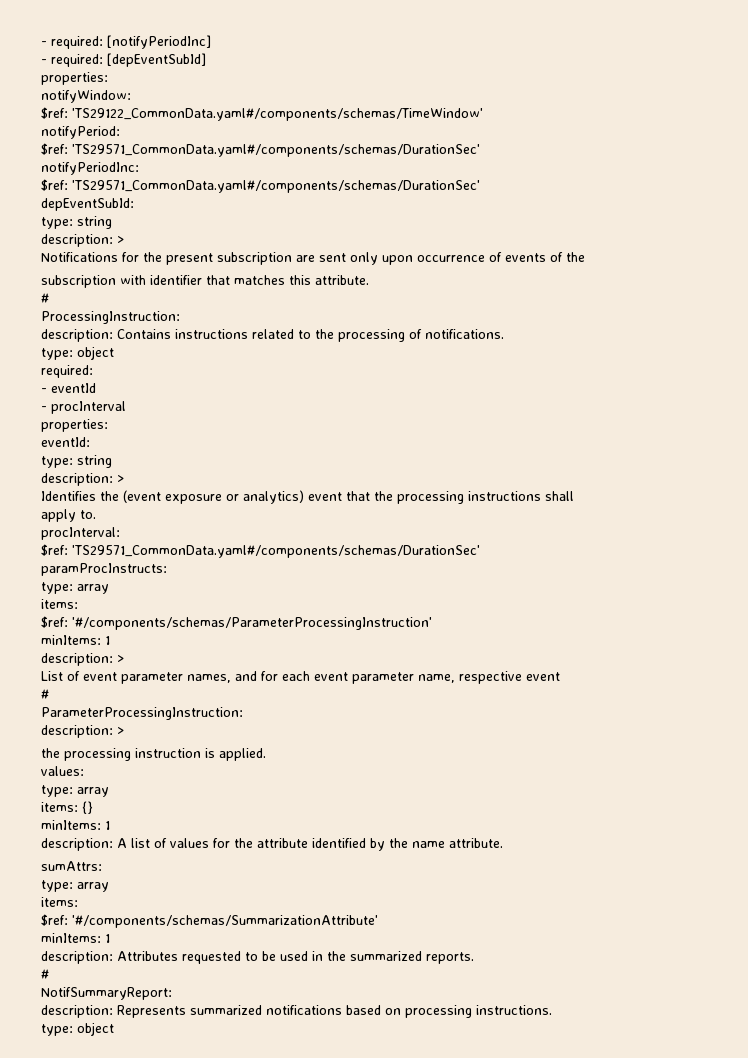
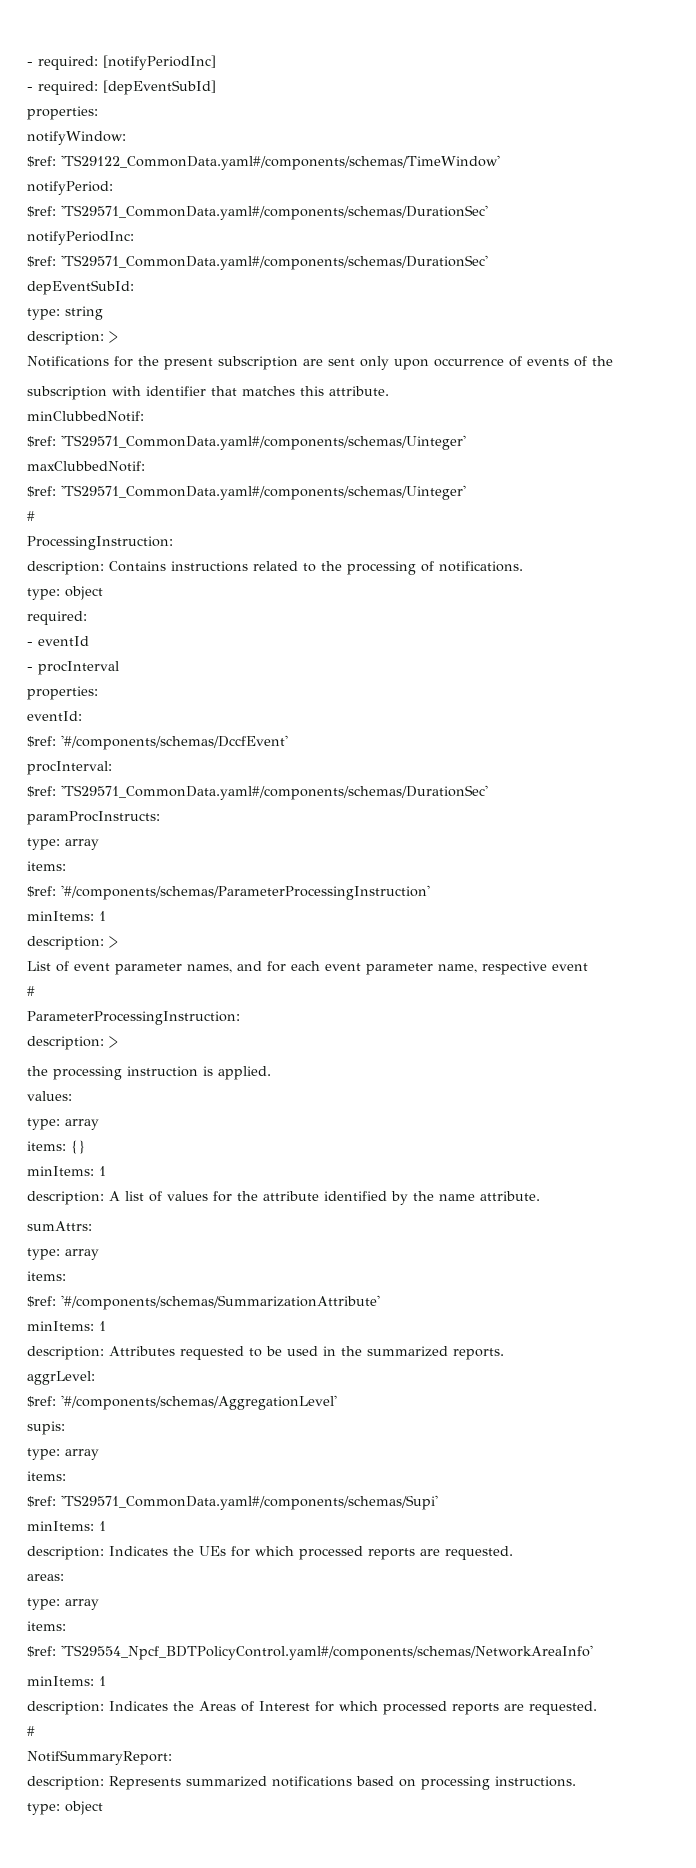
+ minClubbedNotif:
+ $ref: 'TS29571_CommonData.yaml#/components/schemas/Uinteger'
+ maxClubbedNotif:
+ $ref: 'TS29571_CommonData.yaml#/components/schemas/Uinteger'
  eventId:
- type: string
- description: >
- Identifies the (event exposure or analytics) event that the processing instructions shall
- apply to.
+ $ref: '#/components/schemas/DccfEvent'
+ aggrLevel:
+ $ref: '#/components/schemas/AggregationLevel'
+ supis:
+ type: array
+ items:
+ $ref: 'TS29571_CommonData.yaml#/components/schemas/Supi'
+ minItems: 1
+ description: Indicates the UEs for which processed reports are requested.
+ areas:
+ type: array
+ items:
+ $ref: 'TS29554_Npcf_BDTPolicyControl.yaml#/components/schemas/NetworkAreaInfo'
+ minItems: 1
+ description: Indicates the Areas of Interest for which processed reports are requested.

